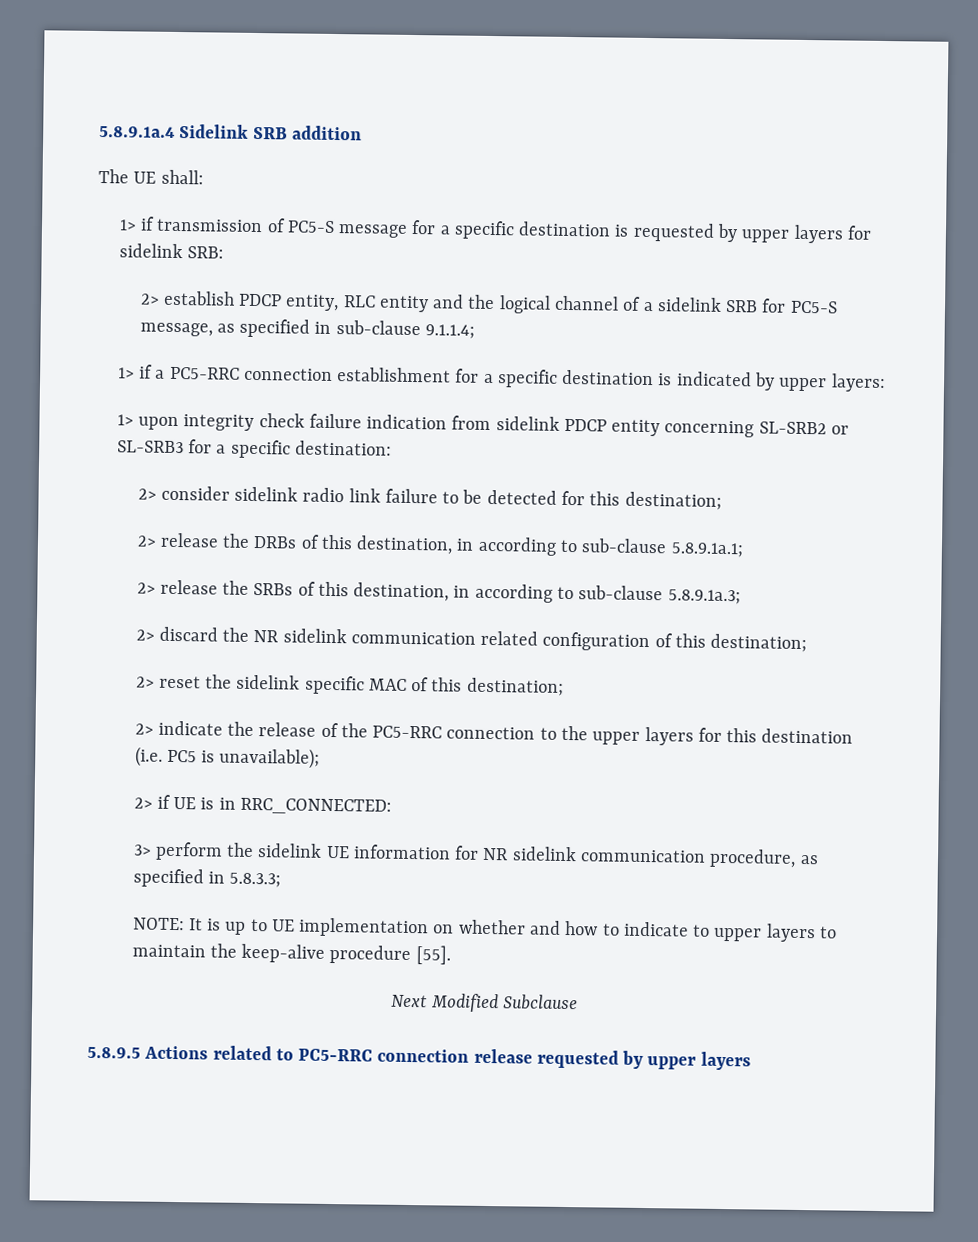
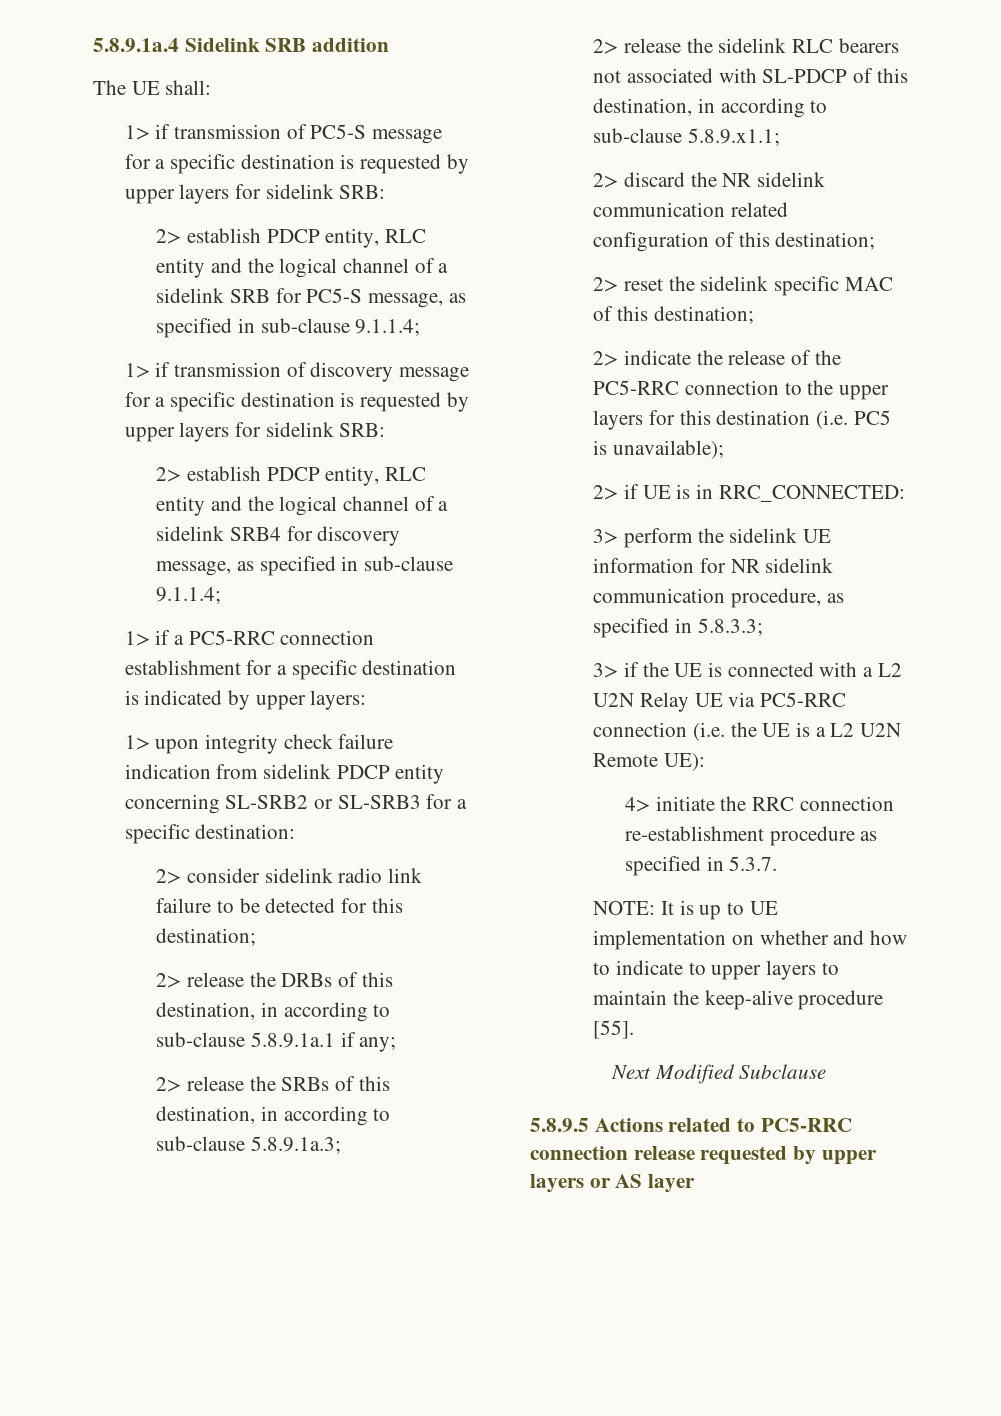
+ 1> if transmission of discovery message for a specific destination is requested by upper layers for sidelink SRB:
+ 2> establish PDCP entity, RLC entity and the logical channel of a sidelink SRB4 for discovery message, as specified in sub-clause 9.1.1.4;
- 2> release the DRBs of this destination, in according to sub-clause 5.8.9.1a.1;
+ 2> release the DRBs of this destination, in according to sub-clause 5.8.9.1a.1 if any;
+ 2> release the sidelink RLC bearers not associated with SL-PDCP of this destination, in according to sub-clause 5.8.9.x1.1;
+ 3> if the UE is connected with a L2 U2N Relay UE via PC5-RRC connection (i.e. the UE is a L2 U2N Remote UE):
+ 4> initiate the RRC connection re-establishment procedure as specified in 5.3.7.
- 5.8.9.5 Actions related to PC5-RRC connection release requested by upper layers
+ 5.8.9.5 Actions related to PC5-RRC connection release requested by upper layers or AS layer

